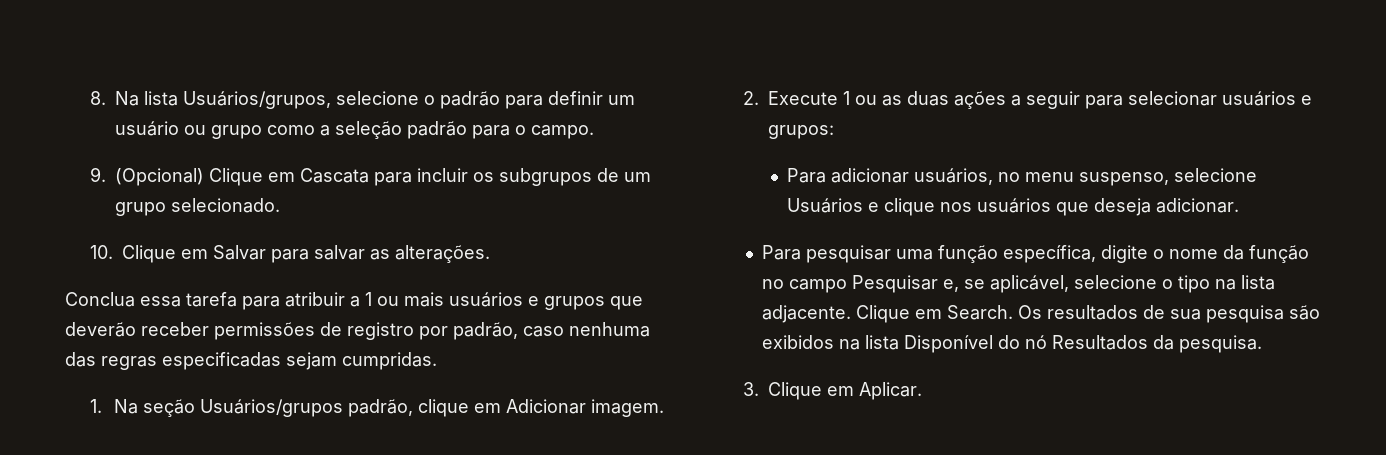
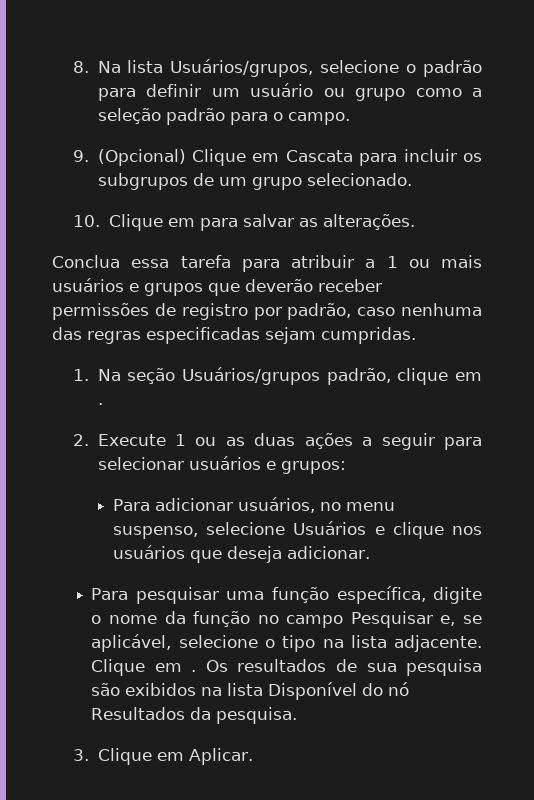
- 10. Clique em Salvar para salvar as alterações.
+ 10. Clique em para salvar as alterações.
- 1. Na seção Usuários/grupos padrão, clique em Adicionar imagem.
+ 1. Na seção Usuários/grupos padrão, clique em .
- Clique em Search.
+ Clique em .

